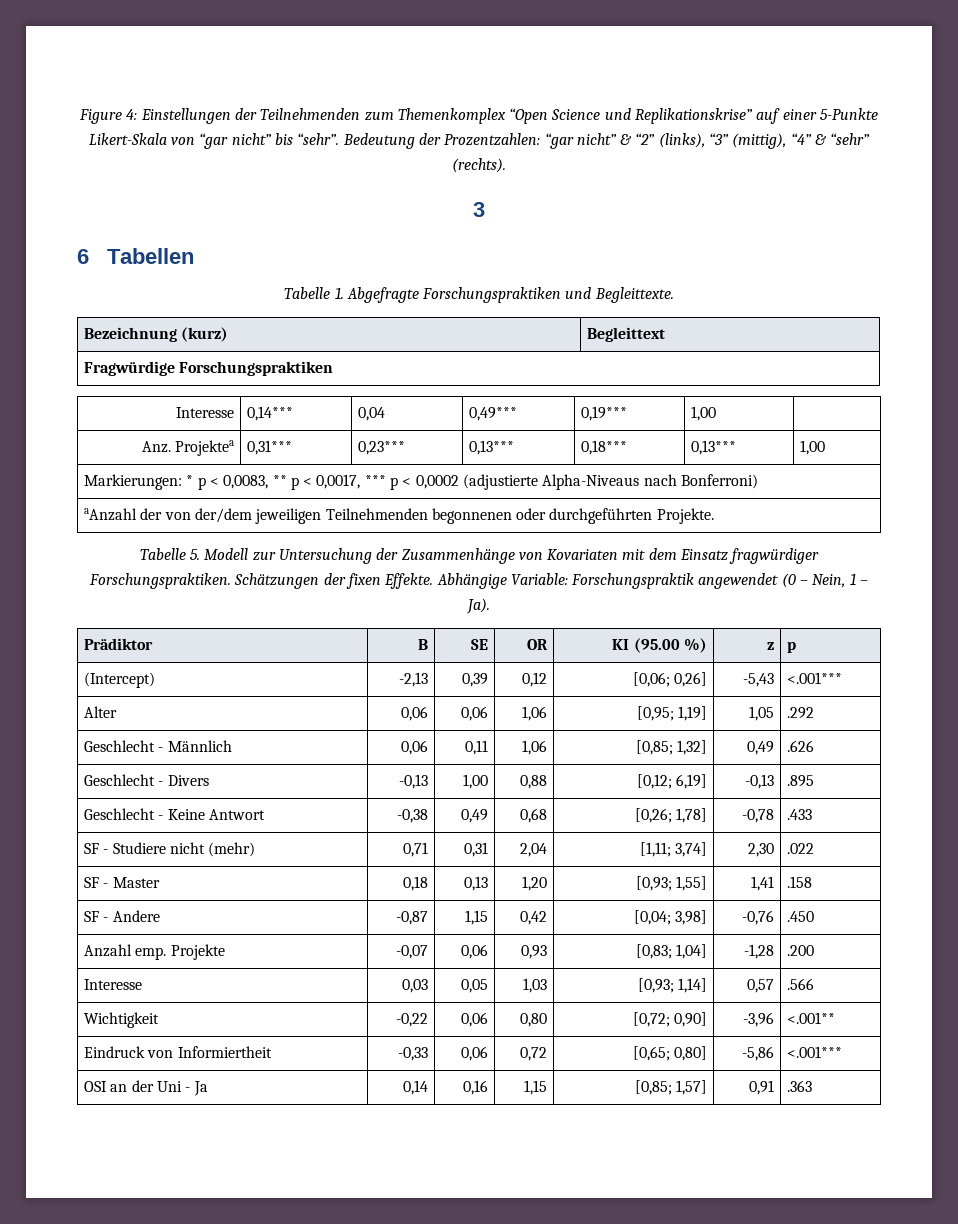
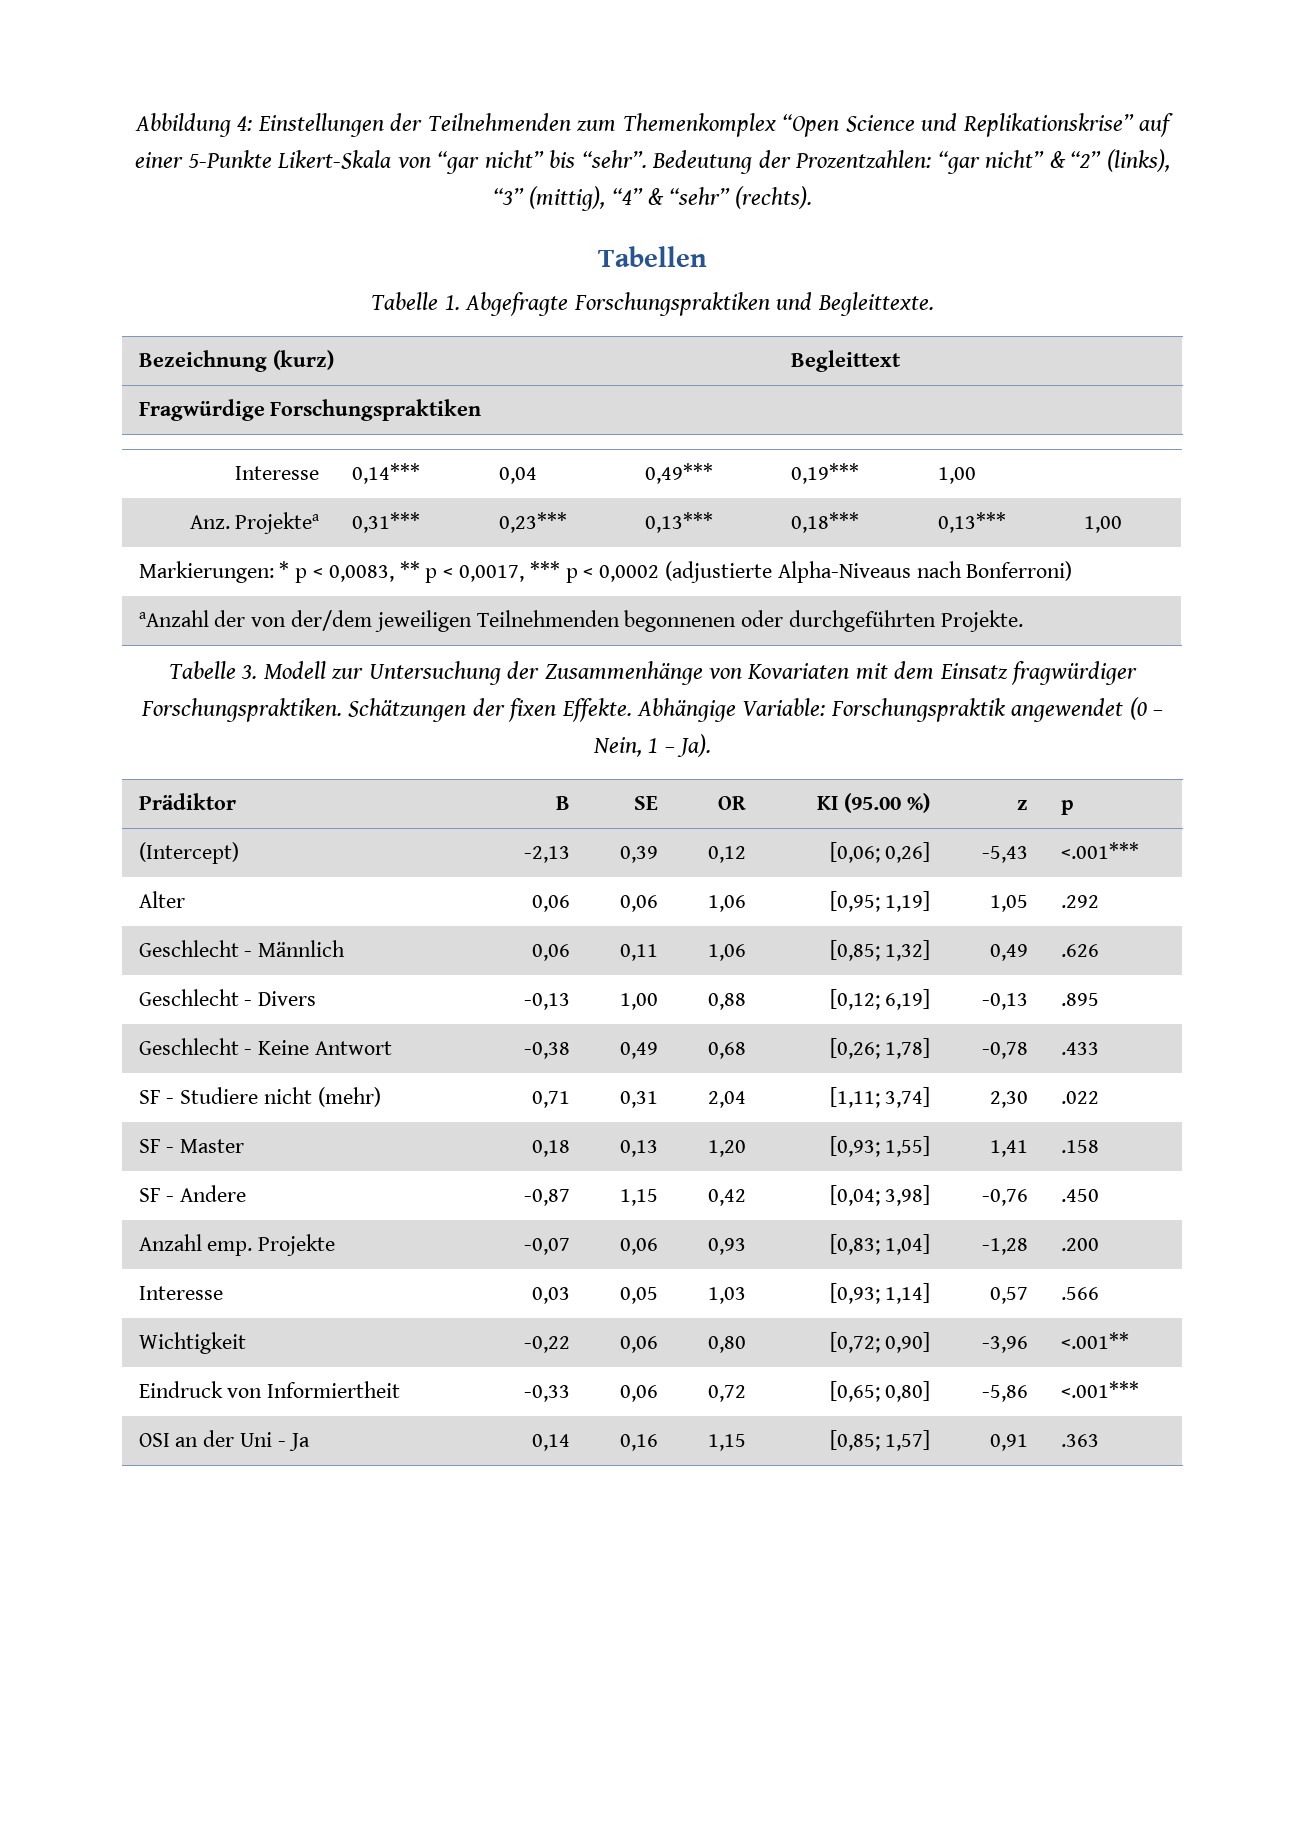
- Figure 4: Einstellungen der Teilnehmenden zum Themenkomplex “Open Science und Replikationskrise” auf einer 5-Punkte Likert-Skala von “gar nicht” bis “sehr”.
+ Abbildung 4: Einstellungen der Teilnehmenden zum Themenkomplex “Open Science und Replikationskrise” auf einer 5-Punkte Likert-Skala von “gar nicht” bis “sehr”.
- 3
- 6 Tabellen
+ Tabellen
- Tabelle 5. Modell zur Untersuchung der Zusammenhänge von Kovariaten mit dem Einsatz fragwürdiger Forschungspraktiken.
+ Tabelle 3. Modell zur Untersuchung der Zusammenhänge von Kovariaten mit dem Einsatz fragwürdiger Forschungspraktiken.

